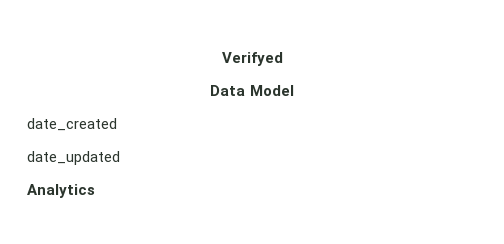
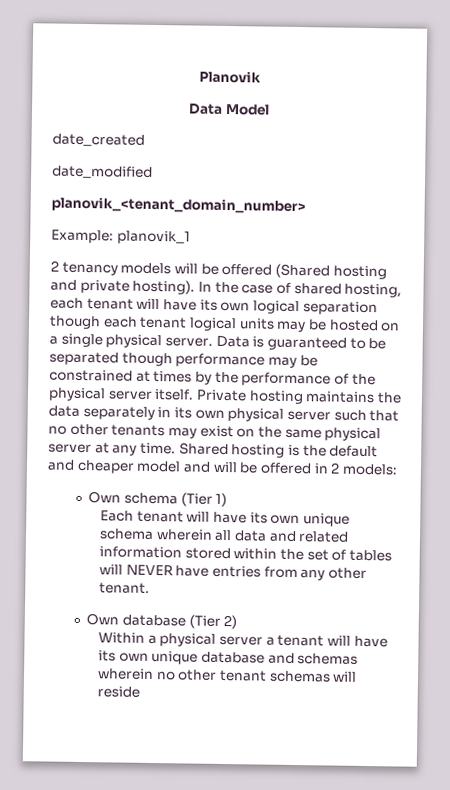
- Verifyed
+ Planovik
- date_updated
- Analytics
+ date_modified
+ planovik_<tenant_domain_number>
+ Example: planovik_1
+ 2 tenancy models will be offered (Shared hosting and private hosting). In the case of shared hosting, each tenant will have its own logical separation though each tenant logical units may be hosted on a single physical server. Data is guaranteed to be separated though performance may be constrained at times by the performance of the physical server itself. Private hosting maintains the data separately in its own physical server such that no other tenants may exist on the same physical server at any time. Shared hosting is the default and cheaper model and will be offered in 2 models:
+ Own schema (Tier 1)
+ Each tenant will have its own unique schema wherein all data and related information stored within the set of tables will NEVER have entries from any other tenant.
+ Own database (Tier 2)
+ Within a physical server a tenant will have its own unique database and schemas wherein no other tenant schemas will reside

